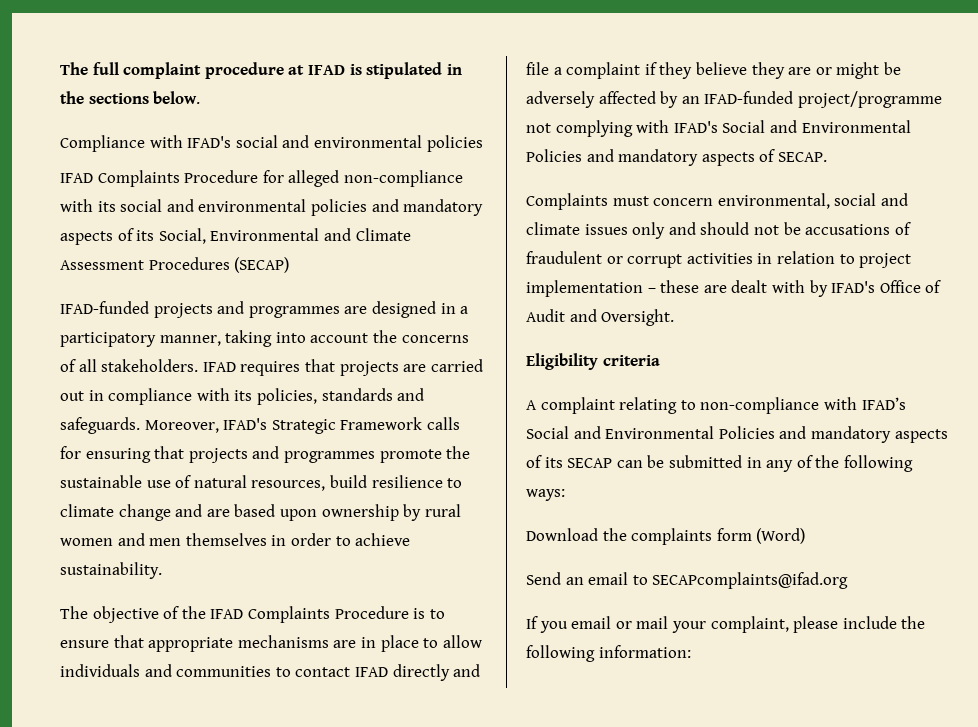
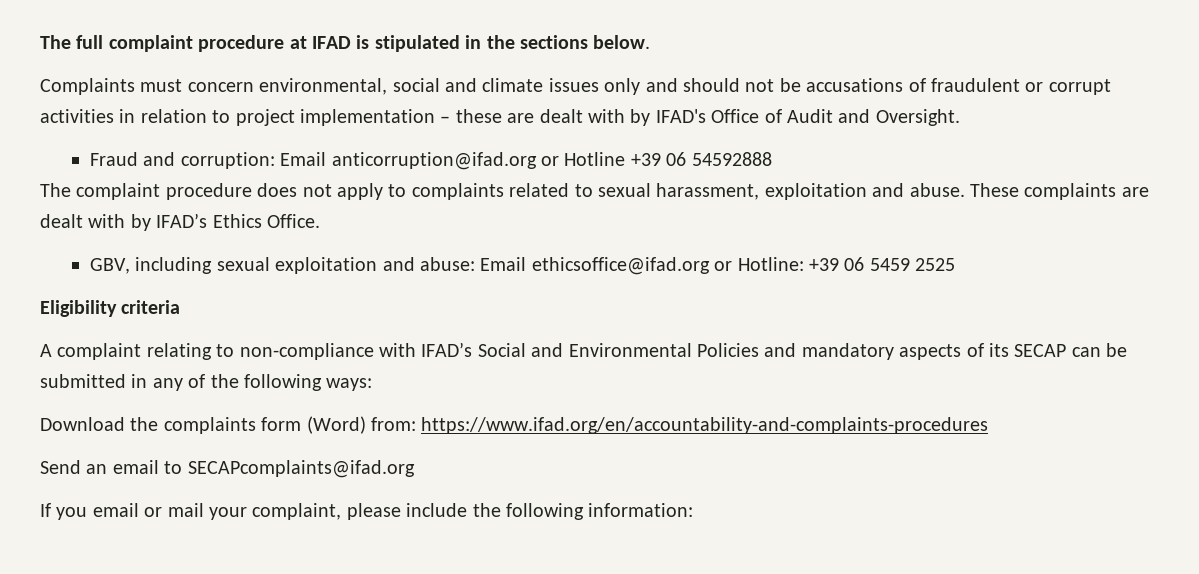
- Compliance with IFAD's social and environmental policies
- IFAD Complaints Procedure for alleged non-compliance with its social and environmental policies and mandatory aspects of its Social, Environmental and Climate Assessment Procedures (SECAP)
- IFAD-funded projects and programmes are designed in a participatory manner, taking into account the concerns of all stakeholders. IFAD requires that projects are carried out in compliance with its policies, standards and safeguards. Moreover, IFAD's Strategic Framework calls for ensuring that projects and programmes promote the sustainable use of natural resources, build resilience to climate change and are based upon ownership by rural women and men themselves in order to achieve sustainability.
- The objective of the IFAD Complaints Procedure is to ensure that appropriate mechanisms are in place to allow individuals and communities to contact IFAD directly and file a complaint if they believe they are or might be adversely affected by an IFAD-funded project/programme not complying with IFAD's Social and Environmental Policies and mandatory aspects of SECAP.
+ Fraud and corruption: Email anticorruption@ifad.org or Hotline +39 06 54592888
+ The complaint procedure does not apply to complaints related to sexual harassment, exploitation and abuse. These complaints are dealt with by IFAD’s Ethics Office.
+ GBV, including sexual exploitation and abuse: Email ethicsoffice@ifad.org or Hotline: +39 06 5459 2525
- Download the complaints form (Word)
+ Download the complaints form (Word) from: https://www.ifad.org/en/accountability-and-complaints-procedures

